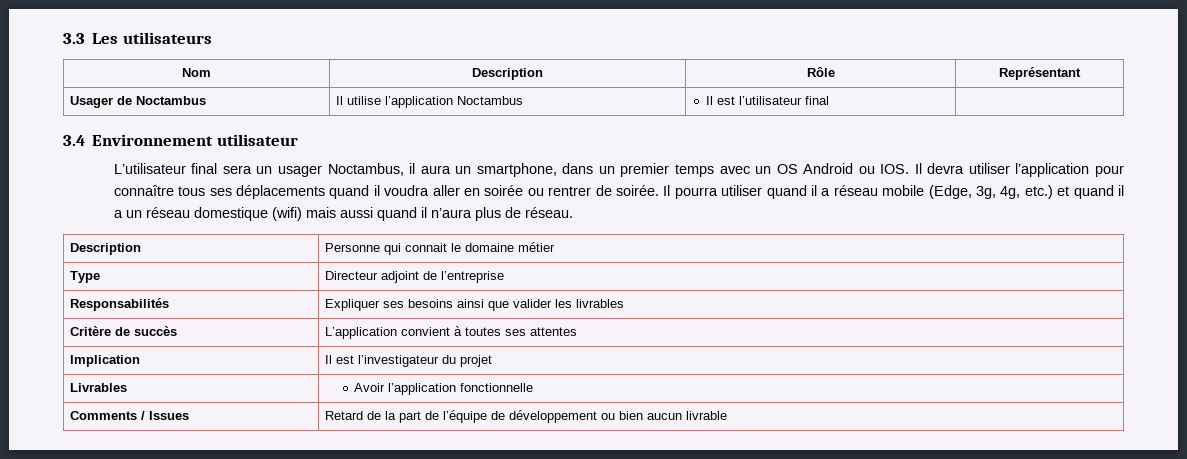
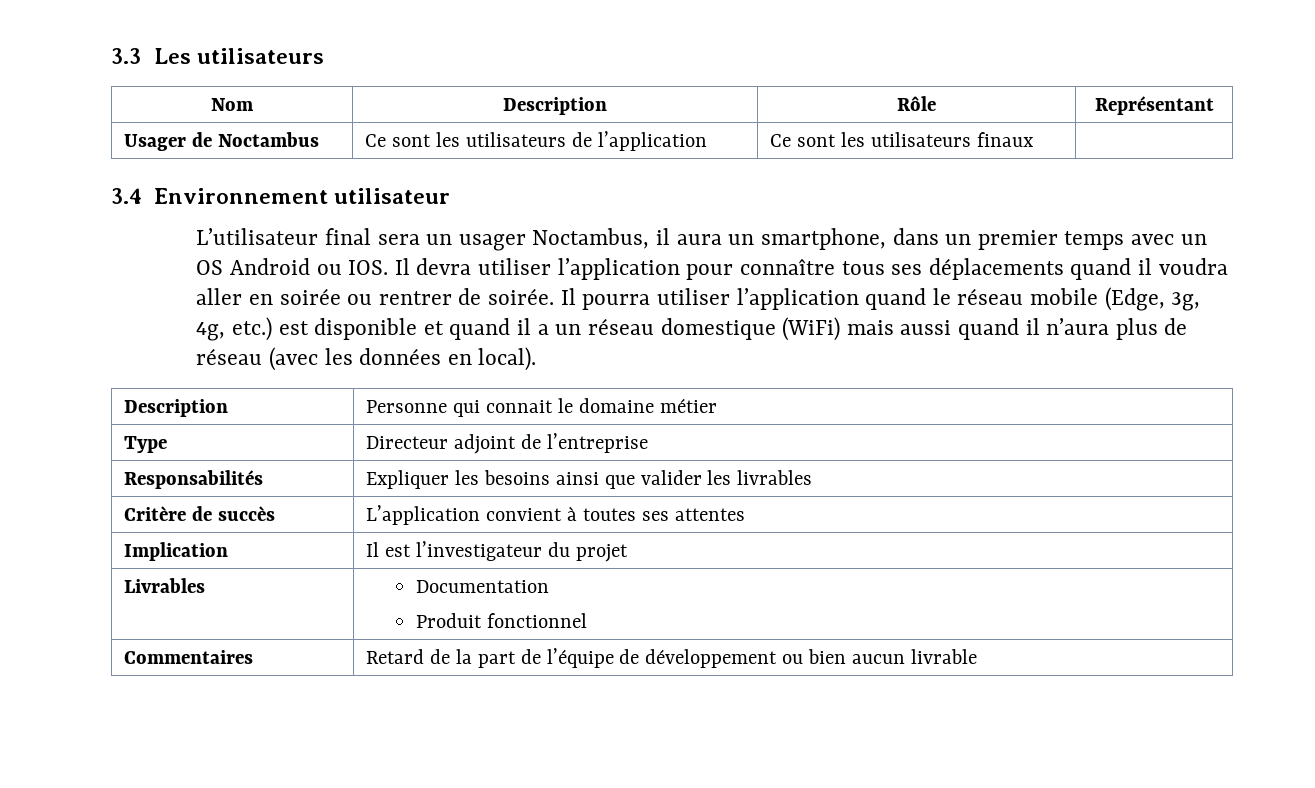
- Usager de Noctambus | Il utilise l’application Noctambus | Il est l’utilisateur final |
+ Usager de Noctambus | Ce sont les utilisateurs de l’application | Ce sont les utilisateurs finaux |
- Il pourra utiliser quand il a réseau mobile (Edge, 3g, 4g, etc.) et quand il a un réseau domestique (wifi) mais aussi quand il n’aura plus de réseau.
+ Il pourra utiliser l’application quand le réseau mobile (Edge, 3g, 4g, etc.) est disponible et quand il a un réseau domestique (WiFi) mais aussi quand il n’aura plus de réseau (avec les données en local).
- Responsabilités | Expliquer ses besoins ainsi que valider les livrables
+ Responsabilités | Expliquer les besoins ainsi que valider les livrables
- Livrables | Avoir l’application fonctionnelle
- Comments / Issues | Retard de la part de l’équipe de développement ou bien aucun livrable
+ Livrables | Documentation
+ Produit fonctionnel
+ Commentaires | Retard de la part de l’équipe de développement ou bien aucun livrable

